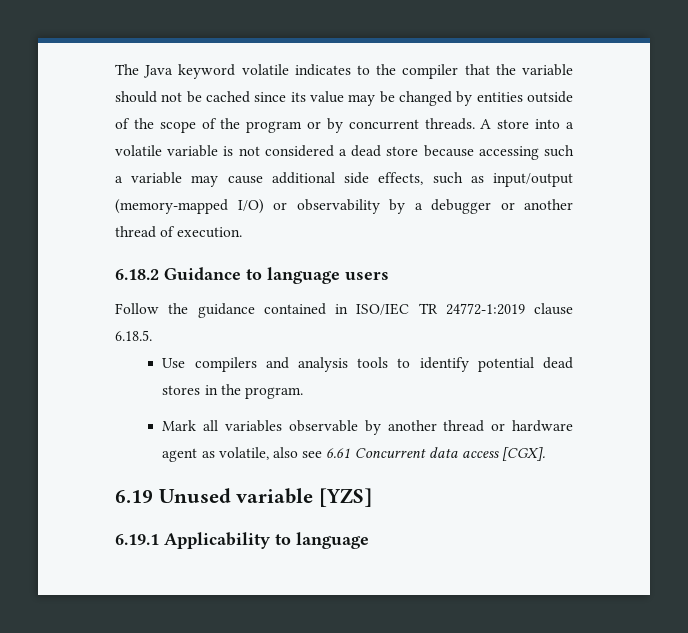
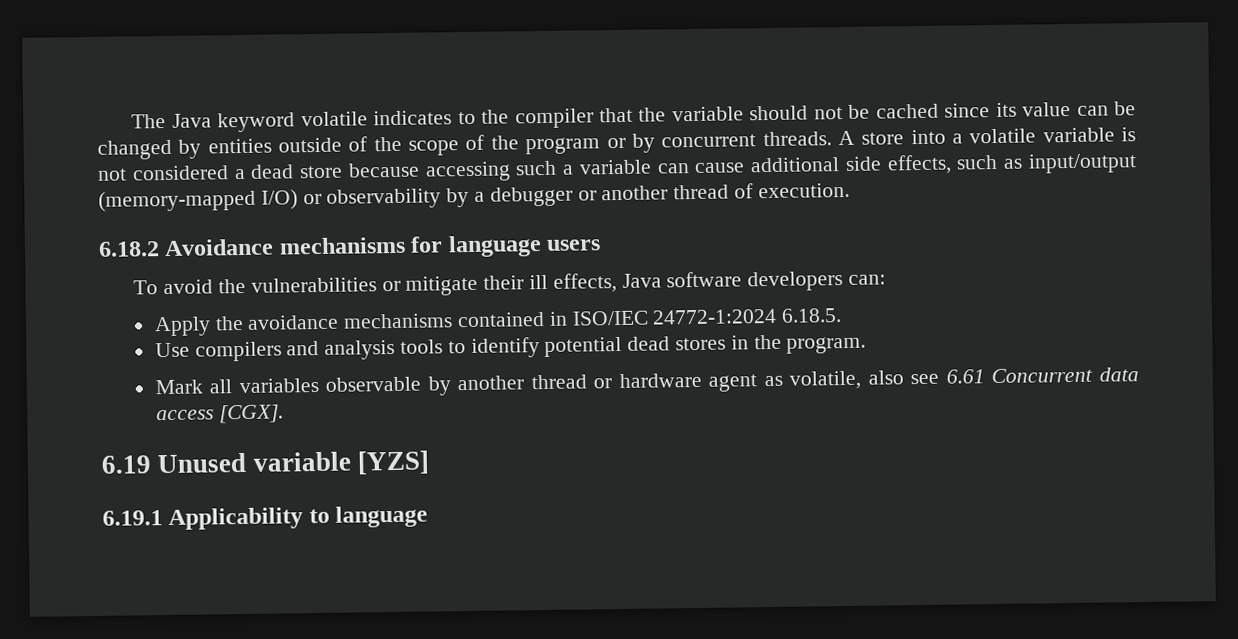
- The Java keyword volatile indicates to the compiler that the variable should not be cached since its value may be changed by entities outside of the scope of the program or by concurrent threads.
+ The Java keyword volatile indicates to the compiler that the variable should not be cached since its value can be changed by entities outside of the scope of the program or by concurrent threads.
- A store into a volatile variable is not considered a dead store because accessing such a variable may cause additional side effects, such as input/output (memory-mapped I/O) or observability by a debugger or another thread of execution.
+ A store into a volatile variable is not considered a dead store because accessing such a variable can cause additional side effects, such as input/output (memory-mapped I/O) or observability by a debugger or another thread of execution.
- 6.18.2 Guidance to language users
+ 6.18.2 Avoidance mechanisms for language users
- Follow the guidance contained in ISO/IEC TR 24772-1:2019 clause 6.18.5.
+ To avoid the vulnerabilities or mitigate their ill effects, Java software developers can:
+ Apply the avoidance mechanisms contained in ISO/IEC 24772-1:2024 6.18.5.

